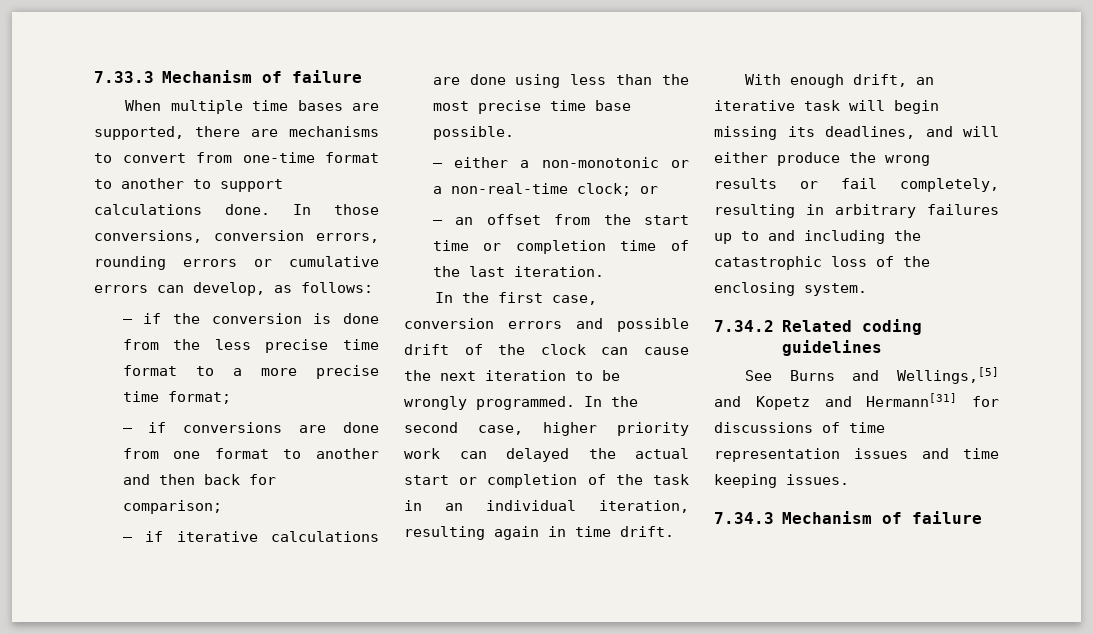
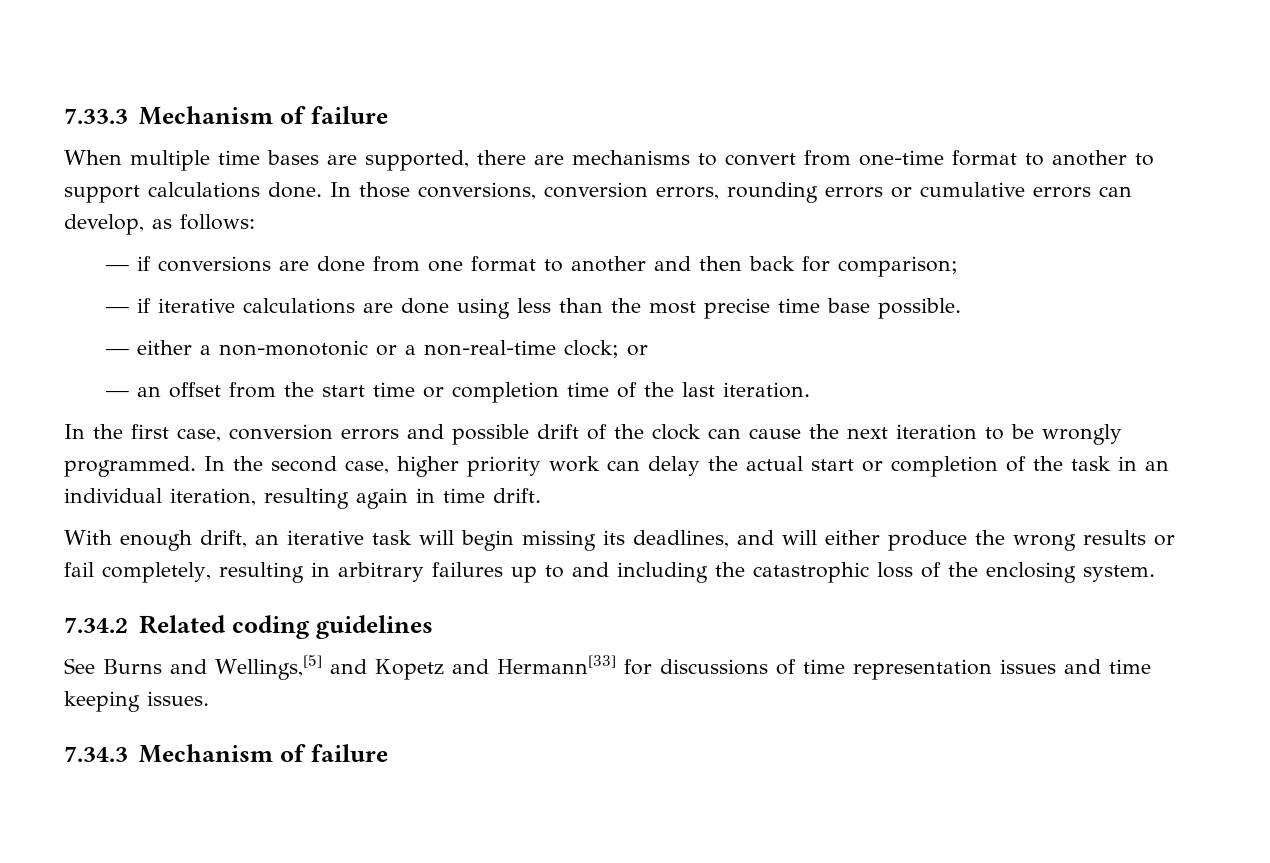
- — if the conversion is done from the less precise time format to a more precise time format;
- In the second case, higher priority work can delayed the actual start or completion of the task in an individual iteration, resulting again in time drift.
+ In the second case, higher priority work can delay the actual start or completion of the task in an individual iteration, resulting again in time drift.
- See Burns and Wellings,[5] and Kopetz and Hermann[31] for discussions of time representation issues and time keeping issues.
+ See Burns and Wellings,[5] and Kopetz and Hermann[33] for discussions of time representation issues and time keeping issues.

